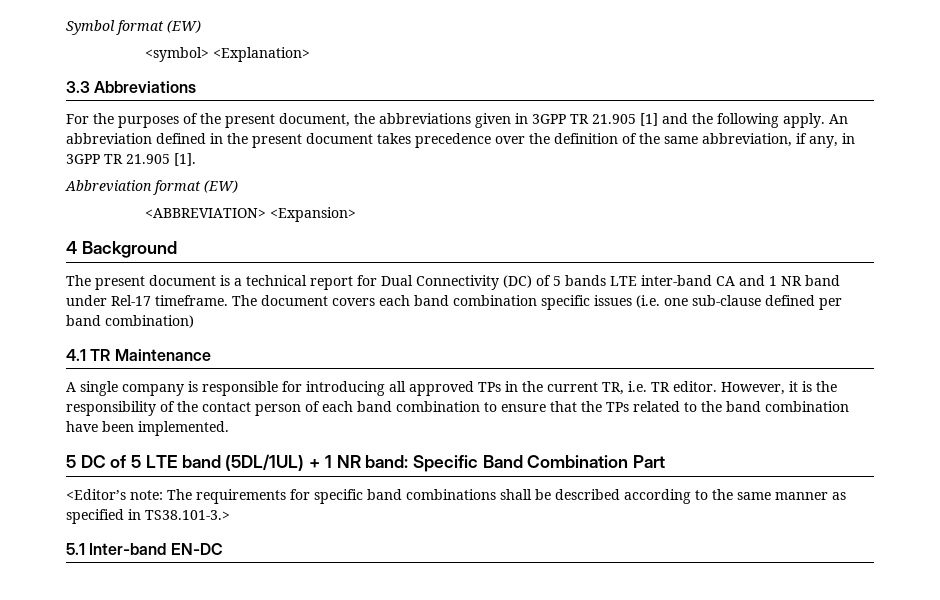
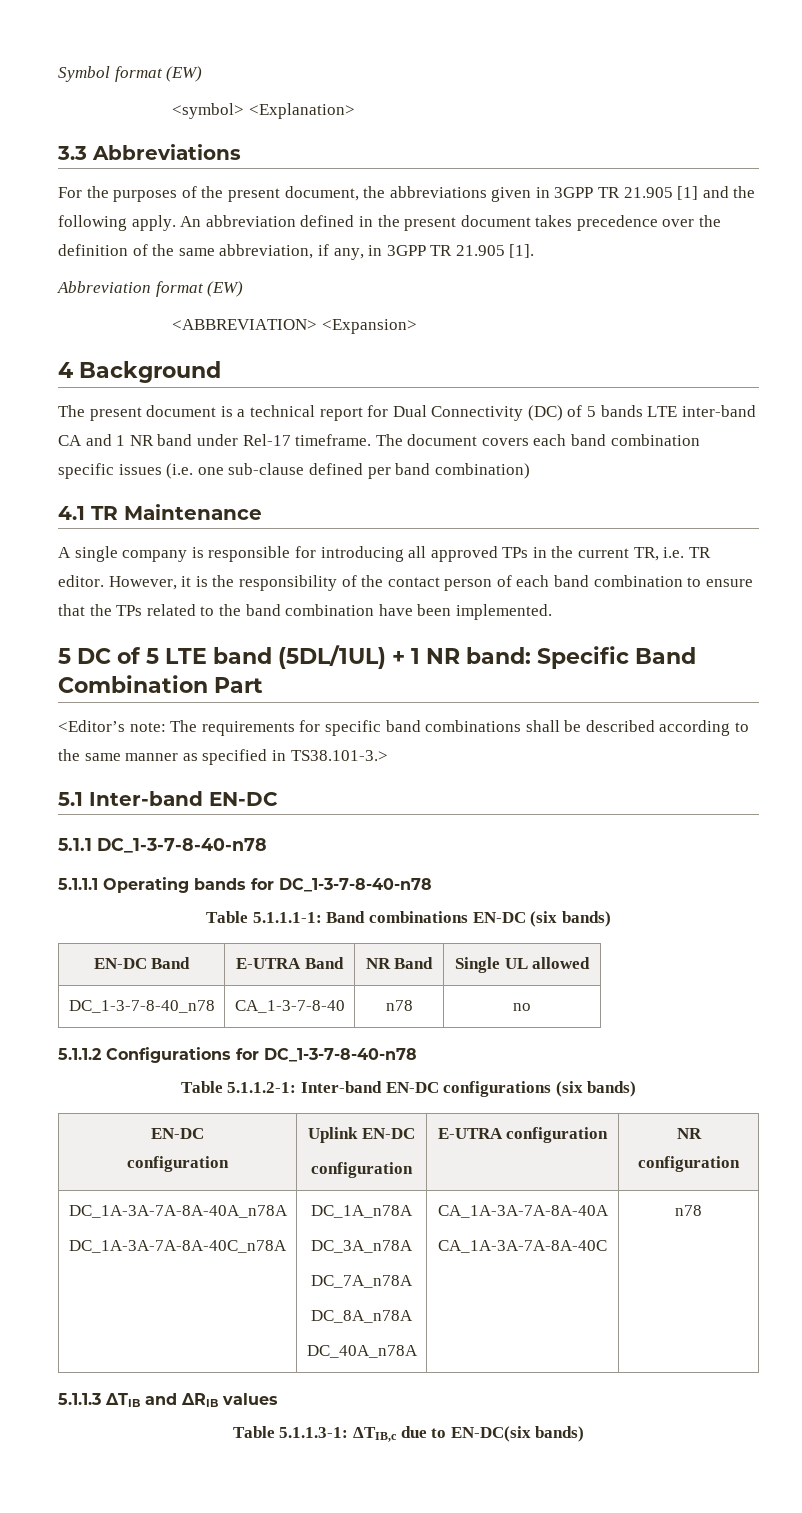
+ 5.1.1 DC_1-3-7-8-40-n78
+ 5.1.1.1 Operating bands for DC_1-3-7-8-40-n78
+ Table 5.1.1.1-1: Band combinations EN-DC (six bands)
+ EN-DC Band | E-UTRA Band | NR Band | Single UL allowed
+ DC_1-3-7-8-40_n78 | CA_1-3-7-8-40 | n78 | no
+ 5.1.1.2 Configurations for DC_1-3-7-8-40-n78
+ Table 5.1.1.2-1: Inter-band EN-DC configurations (six bands)
+ EN-DC
+ configuration | Uplink EN-DC
+ configuration | E-UTRA configuration | NR configuration
+ DC_1A-3A-7A-8A-40A_n78A
+ DC_1A-3A-7A-8A-40C_n78A | DC_1A_n78A
+ DC_3A_n78A
+ DC_7A_n78A
+ DC_8A_n78A
+ DC_40A_n78A | CA_1A-3A-7A-8A-40A
+ CA_1A-3A-7A-8A-40C | n78
+ 5.1.1.3 ∆TIB and ∆RIB values
+ Table 5.1.1.3-1: ΔTIB,c due to EN-DC(six bands)

